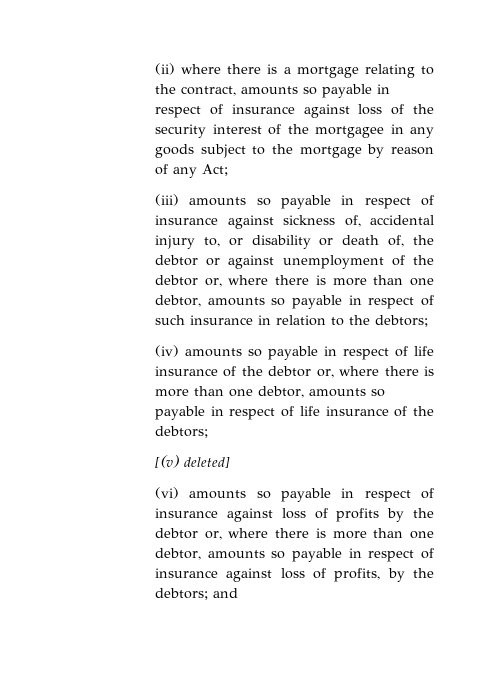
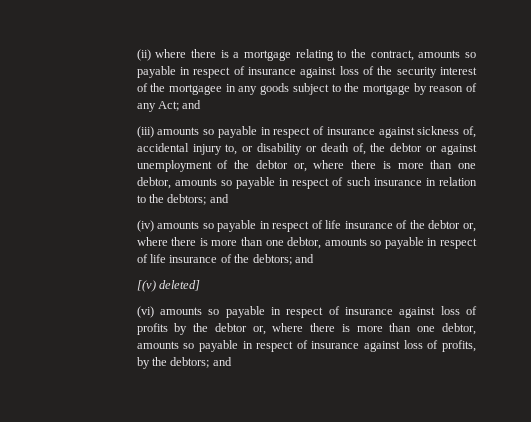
- (ii) where there is a mortgage relating to the contract, amounts so payable in respect of insurance against loss of the security interest of the mortgagee in any goods subject to the mortgage by reason of any Act;
+ (ii) where there is a mortgage relating to the contract, amounts so payable in respect of insurance against loss of the security interest of the mortgagee in any goods subject to the mortgage by reason of any Act; and
- (iii) amounts so payable in respect of insurance against sickness of, accidental injury to, or disability or death of, the debtor or against unemployment of the debtor or, where there is more than one debtor, amounts so payable in respect of such insurance in relation to the debtors;
+ (iii) amounts so payable in respect of insurance against sickness of, accidental injury to, or disability or death of, the debtor or against unemployment of the debtor or, where there is more than one debtor, amounts so payable in respect of such insurance in relation to the debtors; and
- (iv) amounts so payable in respect of life insurance of the debtor or, where there is more than one debtor, amounts so payable in respect of life insurance of the debtors;
+ (iv) amounts so payable in respect of life insurance of the debtor or, where there is more than one debtor, amounts so payable in respect of life insurance of the debtors; and

